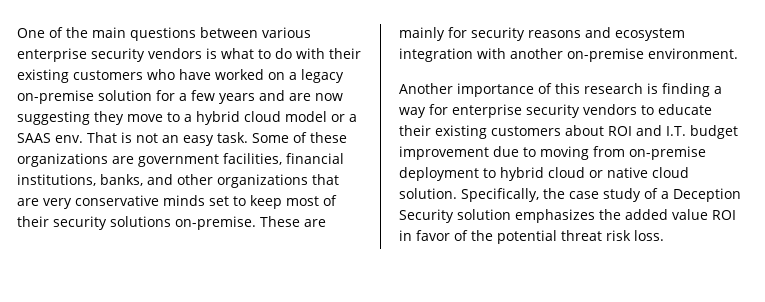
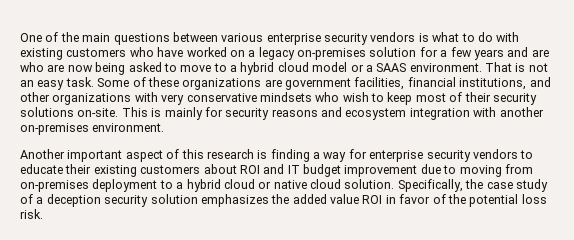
- One of the main questions between various enterprise security vendors is what to do with their existing customers who have worked on a legacy on-premise solution for a few years and are now suggesting they move to a hybrid cloud model or a SAAS env.
+ One of the main questions between various enterprise security vendors is what to do with existing customers who have worked on a legacy on-premises solution for a few years and are who are now being asked to move to a hybrid cloud model or a SAAS environment.
- Some of these organizations are government facilities, financial institutions, banks, and other organizations that are very conservative minds set to keep most of their security solutions on-premise. These are mainly for security reasons and ecosystem integration with another on-premise environment.
+ Some of these organizations are government facilities, financial institutions, and other organizations with very conservative mindsets who wish to keep most of their security solutions on-site. This is mainly for security reasons and ecosystem integration with another on-premises environment.
- Another importance of this research is finding a way for enterprise security vendors to educate their existing customers about ROI and I.T. budget improvement due to moving from on-premise deployment to hybrid cloud or native cloud solution.
+ Another important aspect of this research is finding a way for enterprise security vendors to educate their existing customers about ROI and IT budget improvement due to moving from on-premises deployment to a hybrid cloud or native cloud solution.
- Specifically, the case study of a Deception Security solution emphasizes the added value ROI in favor of the potential threat risk loss.
+ Specifically, the case study of a deception security solution emphasizes the added value ROI in favor of the potential loss risk.

